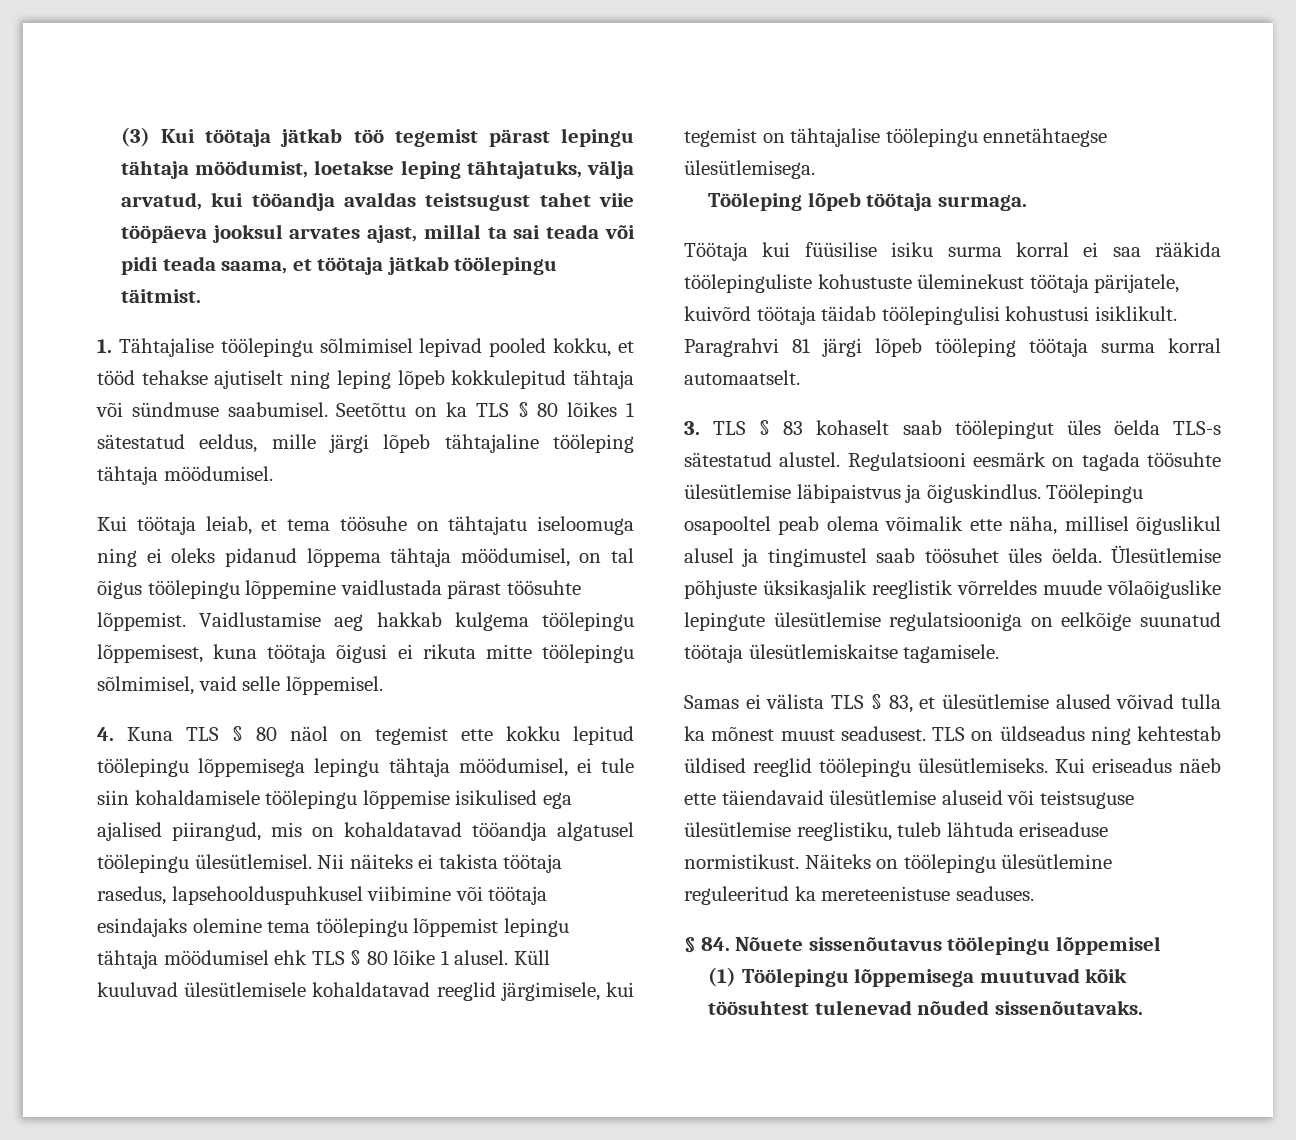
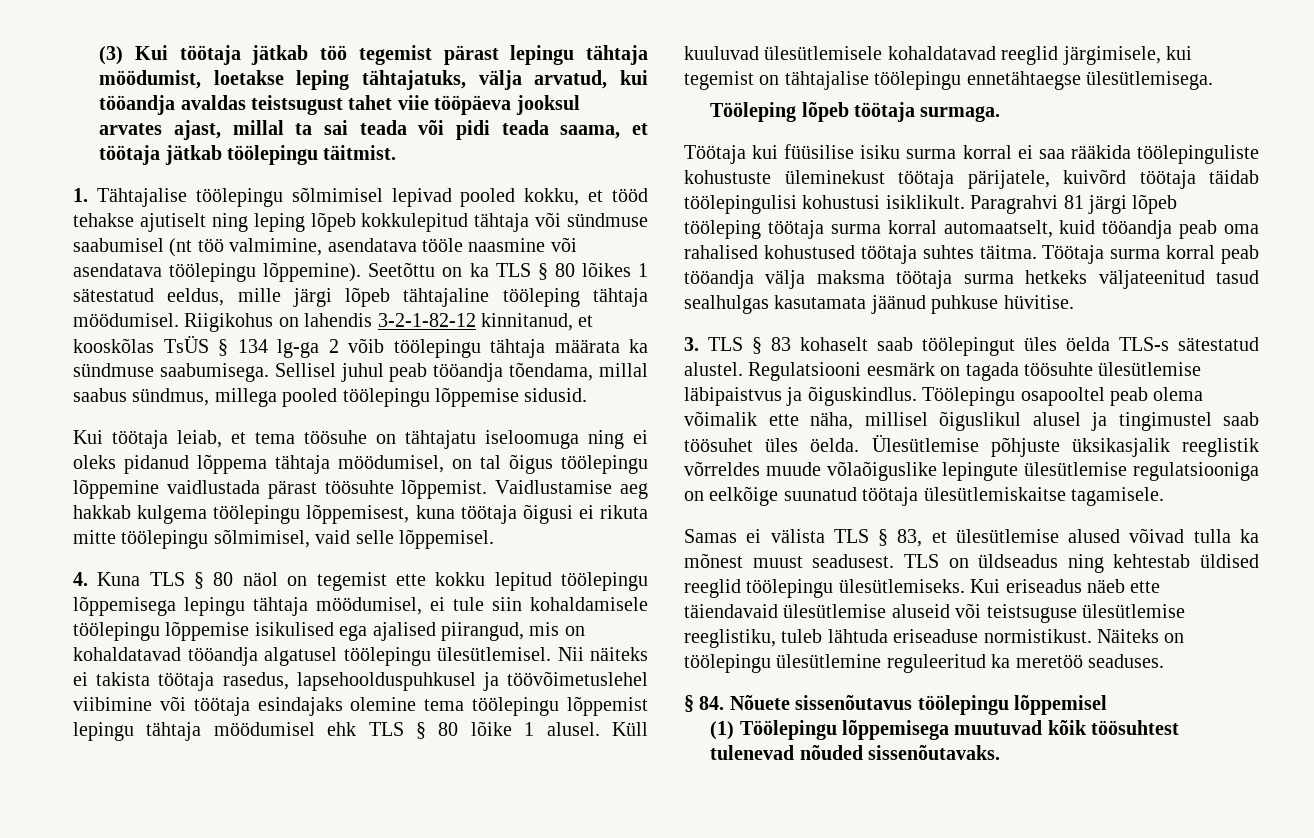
- 1. Tähtajalise töölepingu sõlmimisel lepivad pooled kokku, et tööd tehakse ajutiselt ning leping lõpeb kokkulepitud tähtaja või sündmuse saabumisel.
+ 1. Tähtajalise töölepingu sõlmimisel lepivad pooled kokku, et tööd tehakse ajutiselt ning leping lõpeb kokkulepitud tähtaja või sündmuse saabumisel (nt töö valmimine, asendatava tööle naasmine või asendatava töölepingu lõppemine).
+ Riigikohus on lahendis 3-2-1-82-12 kinnitanud, et kooskõlas TsÜS § 134 lg-ga 2 võib töölepingu tähtaja määrata ka sündmuse saabumisega. Sellisel juhul peab tööandja tõendama, millal saabus sündmus, millega pooled töölepingu lõppemise sidusid.
- Nii näiteks ei takista töötaja rasedus, lapsehoolduspuhkusel viibimine või töötaja esindajaks olemine tema töölepingu lõppemist lepingu tähtaja möödumisel ehk TLS § 80 lõike 1 alusel.
+ Nii näiteks ei takista töötaja rasedus, lapsehoolduspuhkusel ja töövõimetuslehel viibimine või töötaja esindajaks olemine tema töölepingu lõppemist lepingu tähtaja möödumisel ehk TLS § 80 lõike 1 alusel.
- Paragrahvi 81 järgi lõpeb tööleping töötaja surma korral automaatselt.
+ Paragrahvi 81 järgi lõpeb tööleping töötaja surma korral automaatselt, kuid tööandja peab oma rahalised kohustused töötaja suhtes täitma. Töötaja surma korral peab tööandja välja maksma töötaja surma hetkeks väljateenitud tasud sealhulgas kasutamata jäänud puhkuse hüvitise.
- Näiteks on töölepingu ülesütlemine reguleeritud ka mereteenistuse seaduses.
+ Näiteks on töölepingu ülesütlemine reguleeritud ka meretöö seaduses.

